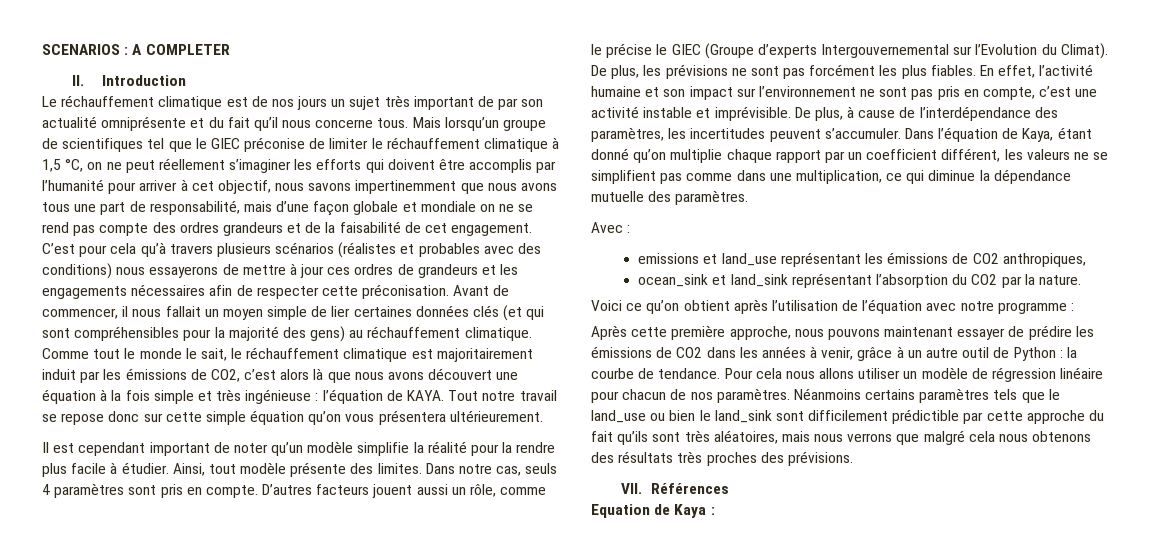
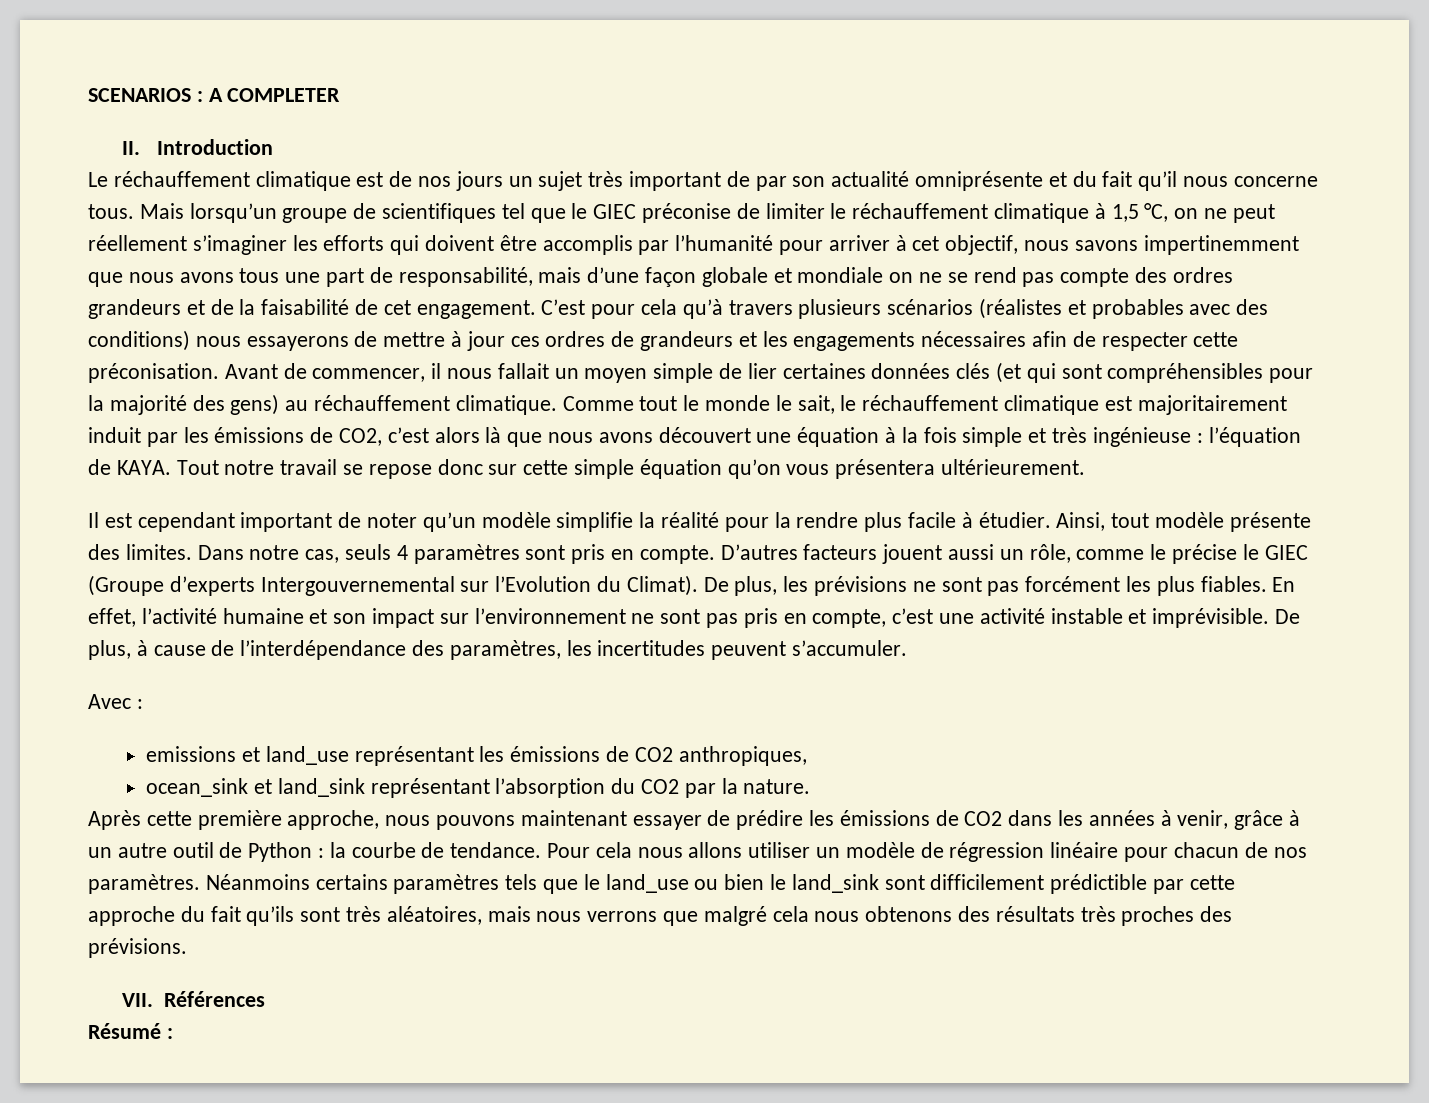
- Dans l’équation de Kaya, étant donné qu’on multiplie chaque rapport par un coefficient différent, les valeurs ne se simplifient pas comme dans une multiplication, ce qui diminue la dépendance mutuelle des paramètres.
- Voici ce qu’on obtient après l’utilisation de l’équation avec notre programme :
- Equation de Kaya :
+ Résumé :

